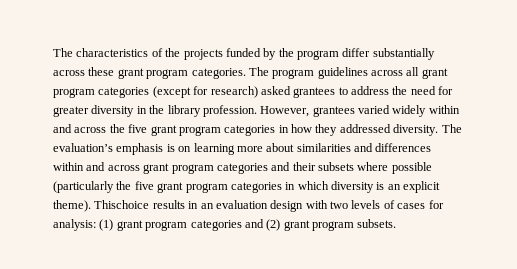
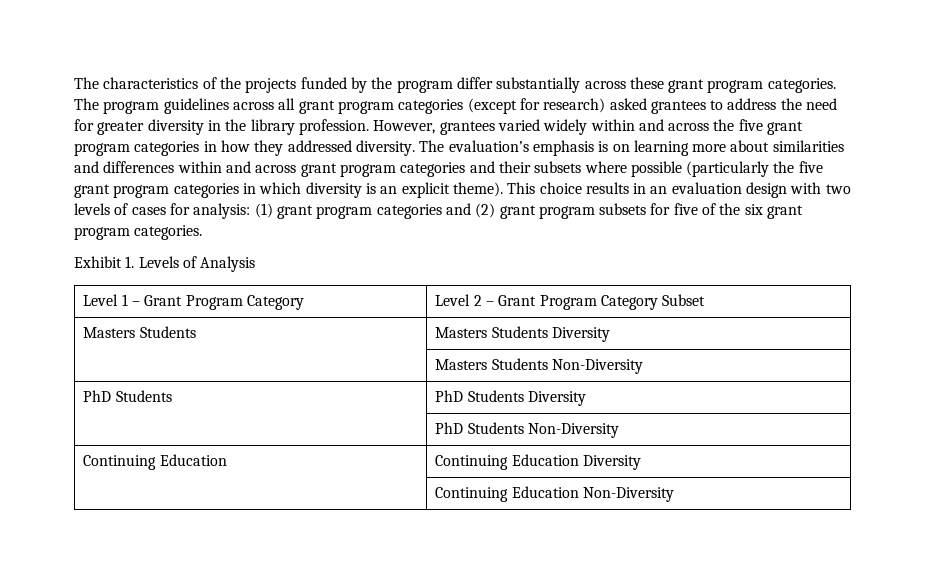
- Thischoice results in an evaluation design with two levels of cases for analysis: (1) grant program categories and (2) grant program subsets.
+ This choice results in an evaluation design with two levels of cases for analysis: (1) grant program categories and (2) grant program subsets for five of the six grant program categories.
+ Exhibit 1. Levels of Analysis
+ Level 1 – Grant Program Category | Level 2 – Grant Program Category Subset
+ Masters Students | Masters Students Diversity
+ | Masters Students Non-Diversity
+ PhD Students | PhD Students Diversity
+ | PhD Students Non-Diversity
+ Continuing Education | Continuing Education Diversity
+ | Continuing Education Non-Diversity

